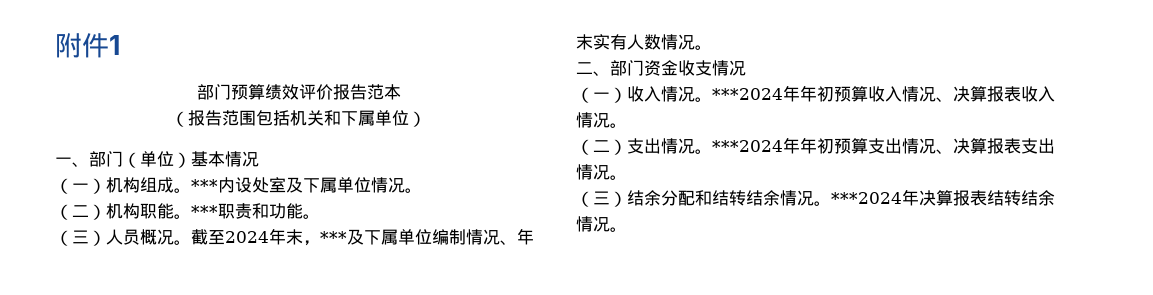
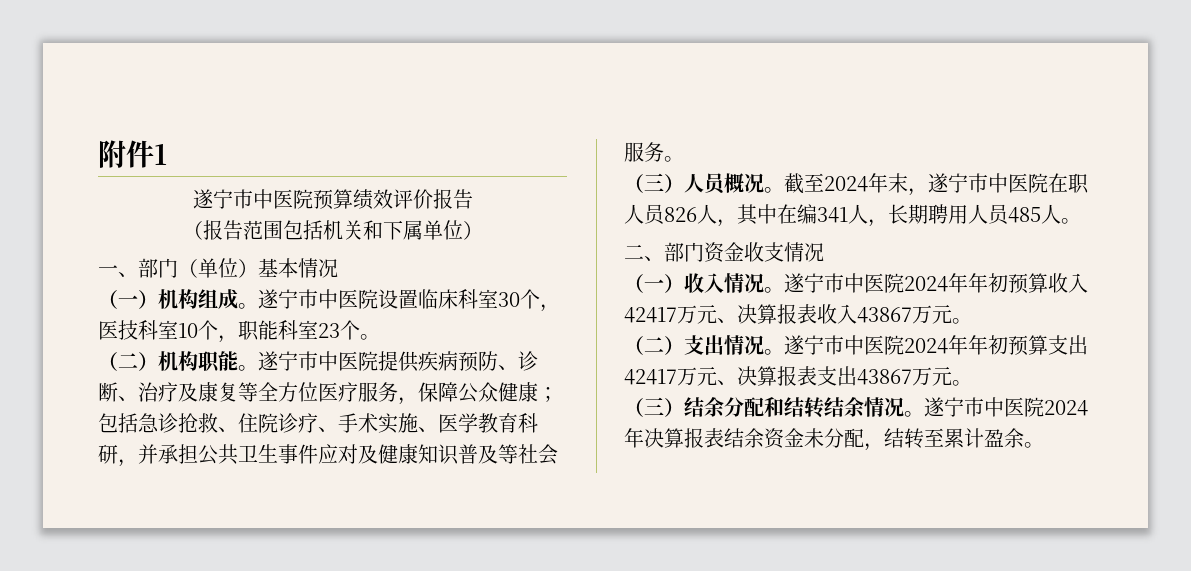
- 部门预算绩效评价报告范本
+ 遂宁市中医院预算绩效评价报告
- ***内设处室及下属单位情况。
+ 遂宁市中医院设置临床科室30个，医技科室10个，职能科室23个。
- ***职责和功能。
+ 遂宁市中医院提供疾病预防、诊断、治疗及康复等全方位医疗服务，保障公众健康；包括急诊抢救、住院诊疗、手术实施、医学教育科研，并承担公共卫生事件应对及健康知识普及等社会服务。
- 截至2024年末，***及下属单位编制情况、年末实有人数情况。
+ 截至2024年末，遂宁市中医院在职人员826人，其中在编341人，长期聘用人员485人。
- ***2024年年初预算收入情况、决算报表收入情况。
+ 遂宁市中医院2024年年初预算收入42417万元、决算报表收入43867万元。
- ***2024年年初预算支出情况、决算报表支出情况。
+ 遂宁市中医院2024年年初预算支出42417万元、决算报表支出43867万元。
- ***2024年决算报表结转结余情况。
+ 遂宁市中医院2024年决算报表结余资金未分配，结转至累计盈余。

